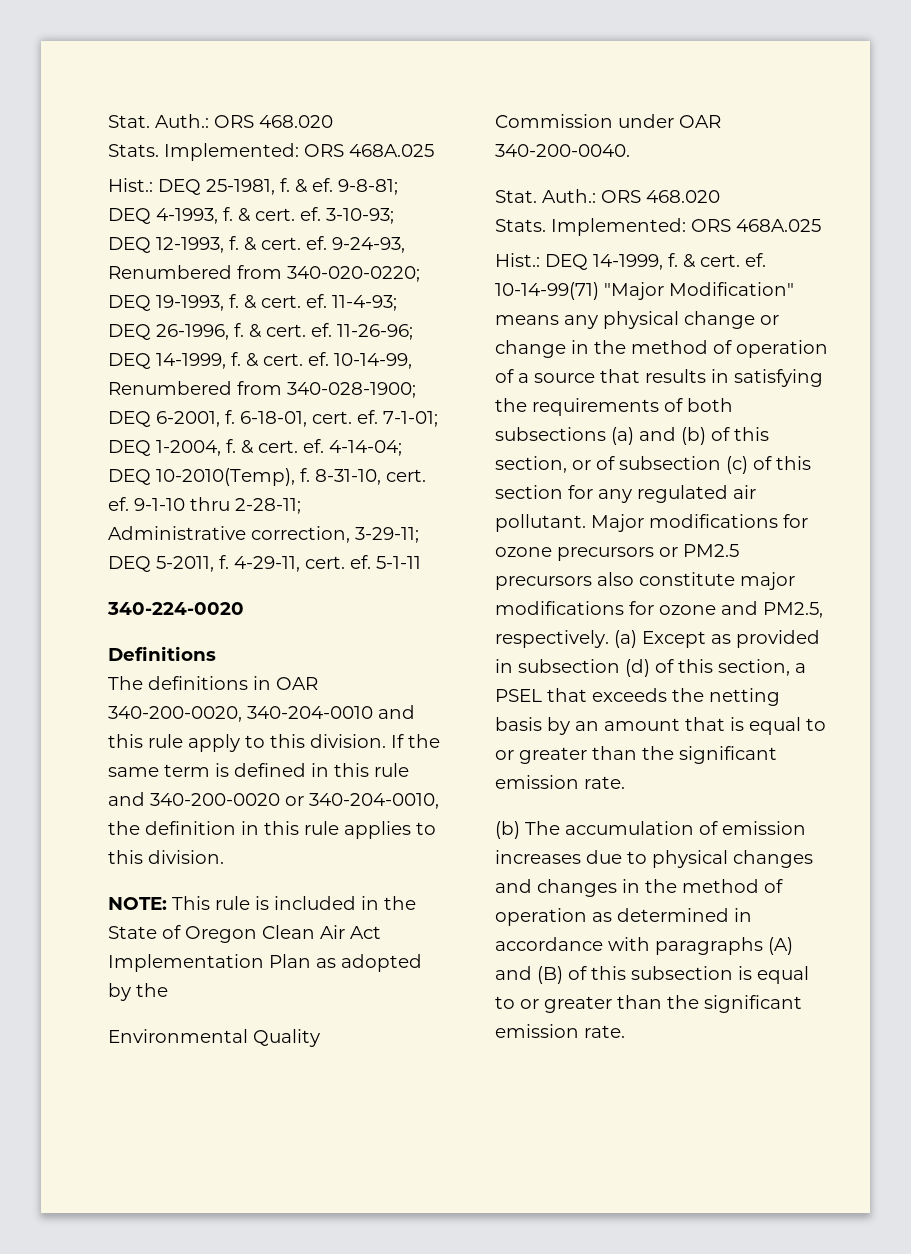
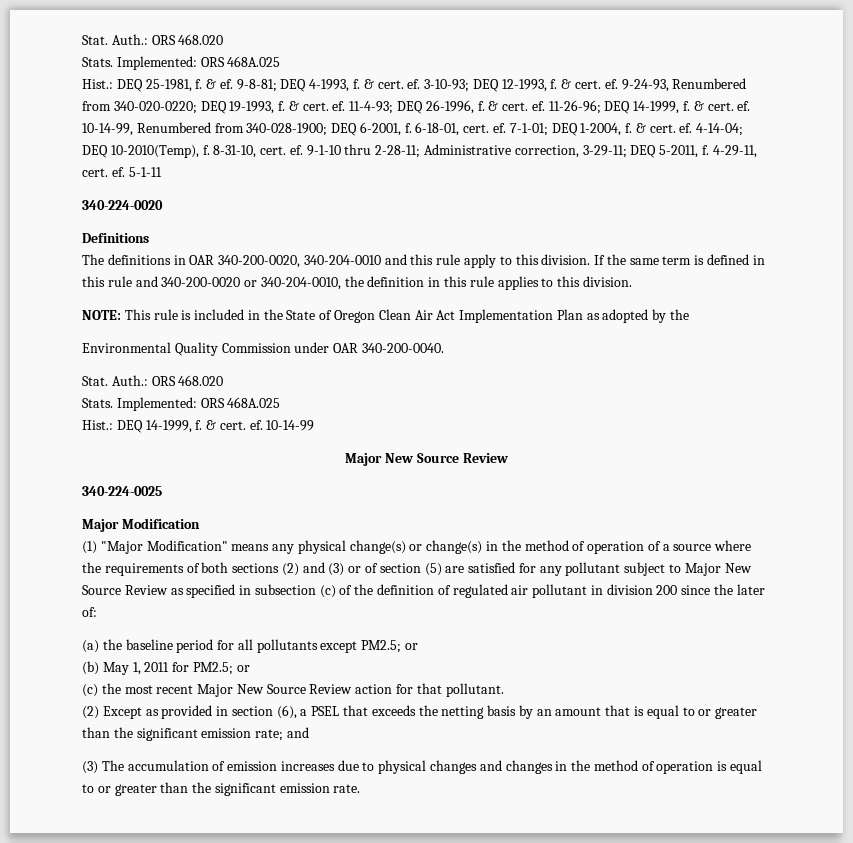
- 10-14-99(71) "Major Modification" means any physical change or change in the method of operation of a source that results in satisfying the requirements of both subsections (a) and (b) of this section, or of subsection (c) of this section for any regulated air pollutant. Major modifications for ozone precursors or PM2.5 precursors also constitute major modifications for ozone and PM2.5, respectively. (a) Except as provided in subsection (d) of this section, a PSEL that exceeds the netting basis by an amount that is equal to or greater than the significant emission rate.
- (b) The accumulation of emission increases due to physical changes and changes in the method of operation as determined in accordance with paragraphs (A) and (B) of this subsection is equal to or greater than the significant emission rate.
+ 10-14-99
+ Major New Source Review
+ 340-224-0025
+ Major Modification
+ (1) "Major Modification" means any physical change(s) or change(s) in the method of operation of a source where the requirements of both sections (2) and (3) or of section (5) are satisfied for any pollutant subject to Major New Source Review as specified in subsection (c) of the definition of regulated air pollutant in division 200 since the later of:
+ (a) the baseline period for all pollutants except PM2.5; or
+ (b) May 1, 2011 for PM2.5; or
+ (c) the most recent Major New Source Review action for that pollutant.
+ (2) Except as provided in section (6), a PSEL that exceeds the netting basis by an amount that is equal to or greater than the significant emission rate; and
+ (3) The accumulation of emission increases due to physical changes and changes in the method of operation is equal to or greater than the significant emission rate.

